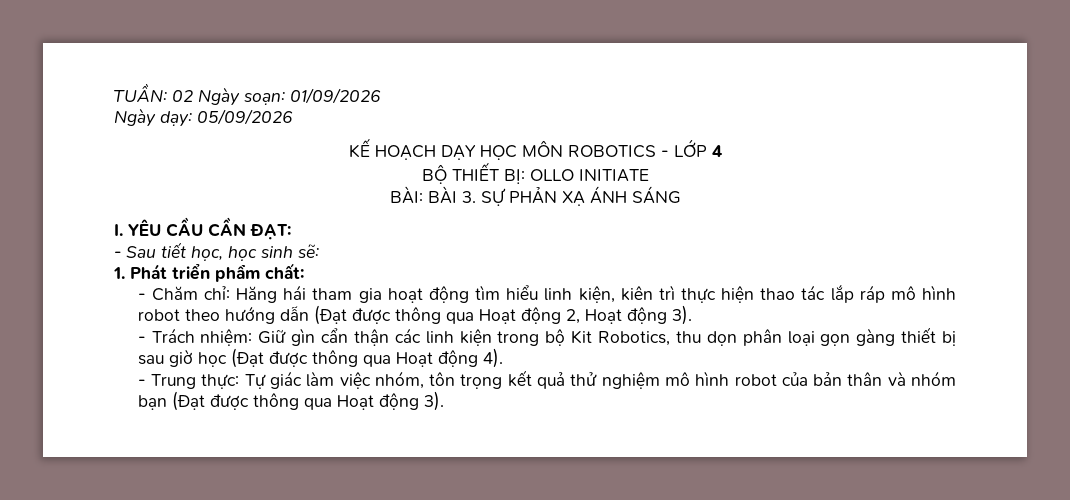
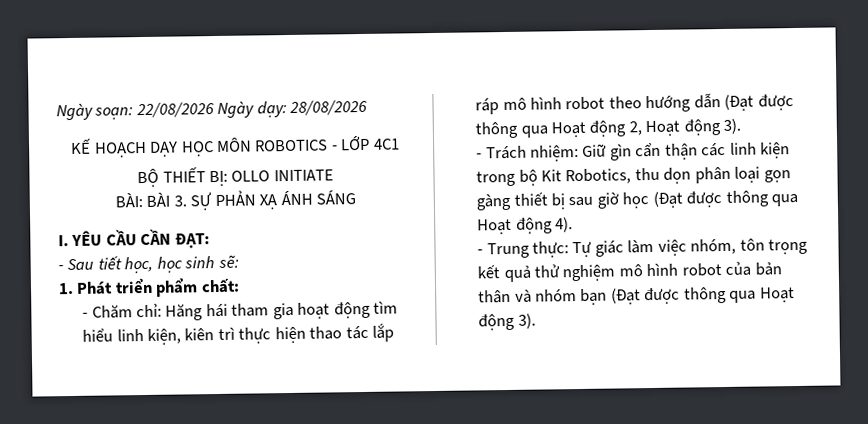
- TUẦN: 02 Ngày soạn: 01/09/2026
- Ngày dạy: 05/09/2026
+ Ngày soạn: 22/08/2026 Ngày dạy: 28/08/2026
- KẾ HOẠCH DẠY HỌC MÔN ROBOTICS - LỚP 4
+ KẾ HOẠCH DẠY HỌC MÔN ROBOTICS - LỚP 4C1

